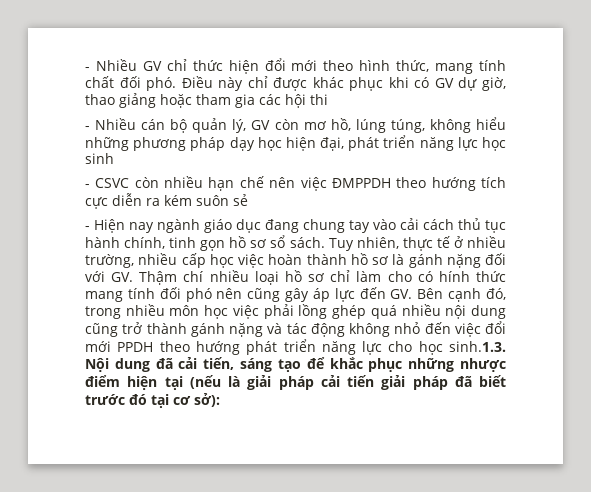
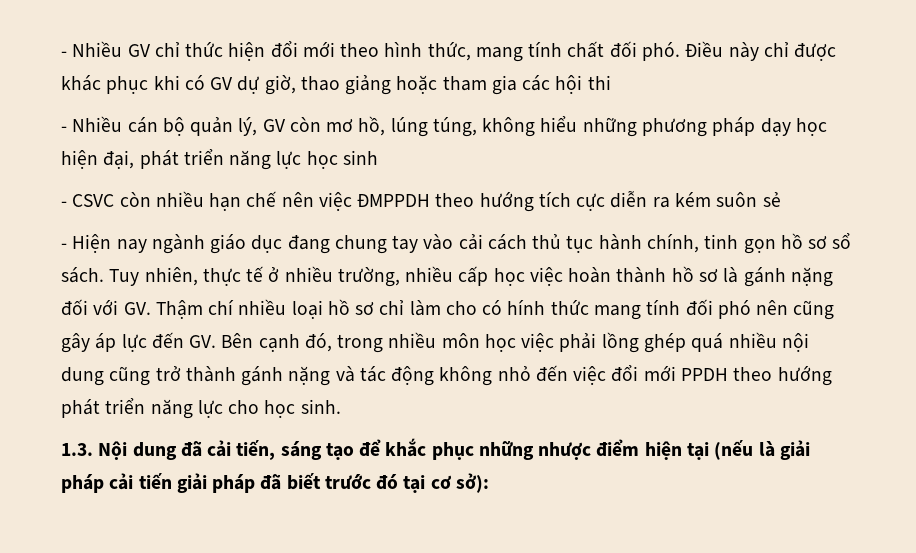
- Tuy nhiên, thực tế ở nhiều trường, nhiều cấp học việc hoàn thành hồ sơ là gánh nặng đối với GV. Thậm chí nhiều loại hồ sơ chỉ làm cho có hính thức mang tính đối phó nên cũng gây áp lực đến GV. Bên cạnh đó, trong nhiều môn học việc phải lồng ghép quá nhiều nội dung cũng trở thành gánh nặng và tác động không nhỏ đến việc đổi mới PPDH theo hướng phát triển năng lực cho học sinh.1.3. Nội dung đã cải tiến, sáng tạo để khắc phục những nhược điểm hiện tại (nếu là giải pháp cải tiến giải pháp đã biết trước đó tại cơ sở):
+ Tuy nhiên, thực tế ở nhiều trường, nhiều cấp học việc hoàn thành hồ sơ là gánh nặng đối với GV. Thậm chí nhiều loại hồ sơ chỉ làm cho có hính thức mang tính đối phó nên cũng gây áp lực đến GV. Bên cạnh đó, trong nhiều môn học việc phải lồng ghép quá nhiều nội dung cũng trở thành gánh nặng và tác động không nhỏ đến việc đổi mới PPDH theo hướng phát triển năng lực cho học sinh.
+ 1.3. Nội dung đã cải tiến, sáng tạo để khắc phục những nhược điểm hiện tại (nếu là giải pháp cải tiến giải pháp đã biết trước đó tại cơ sở):

